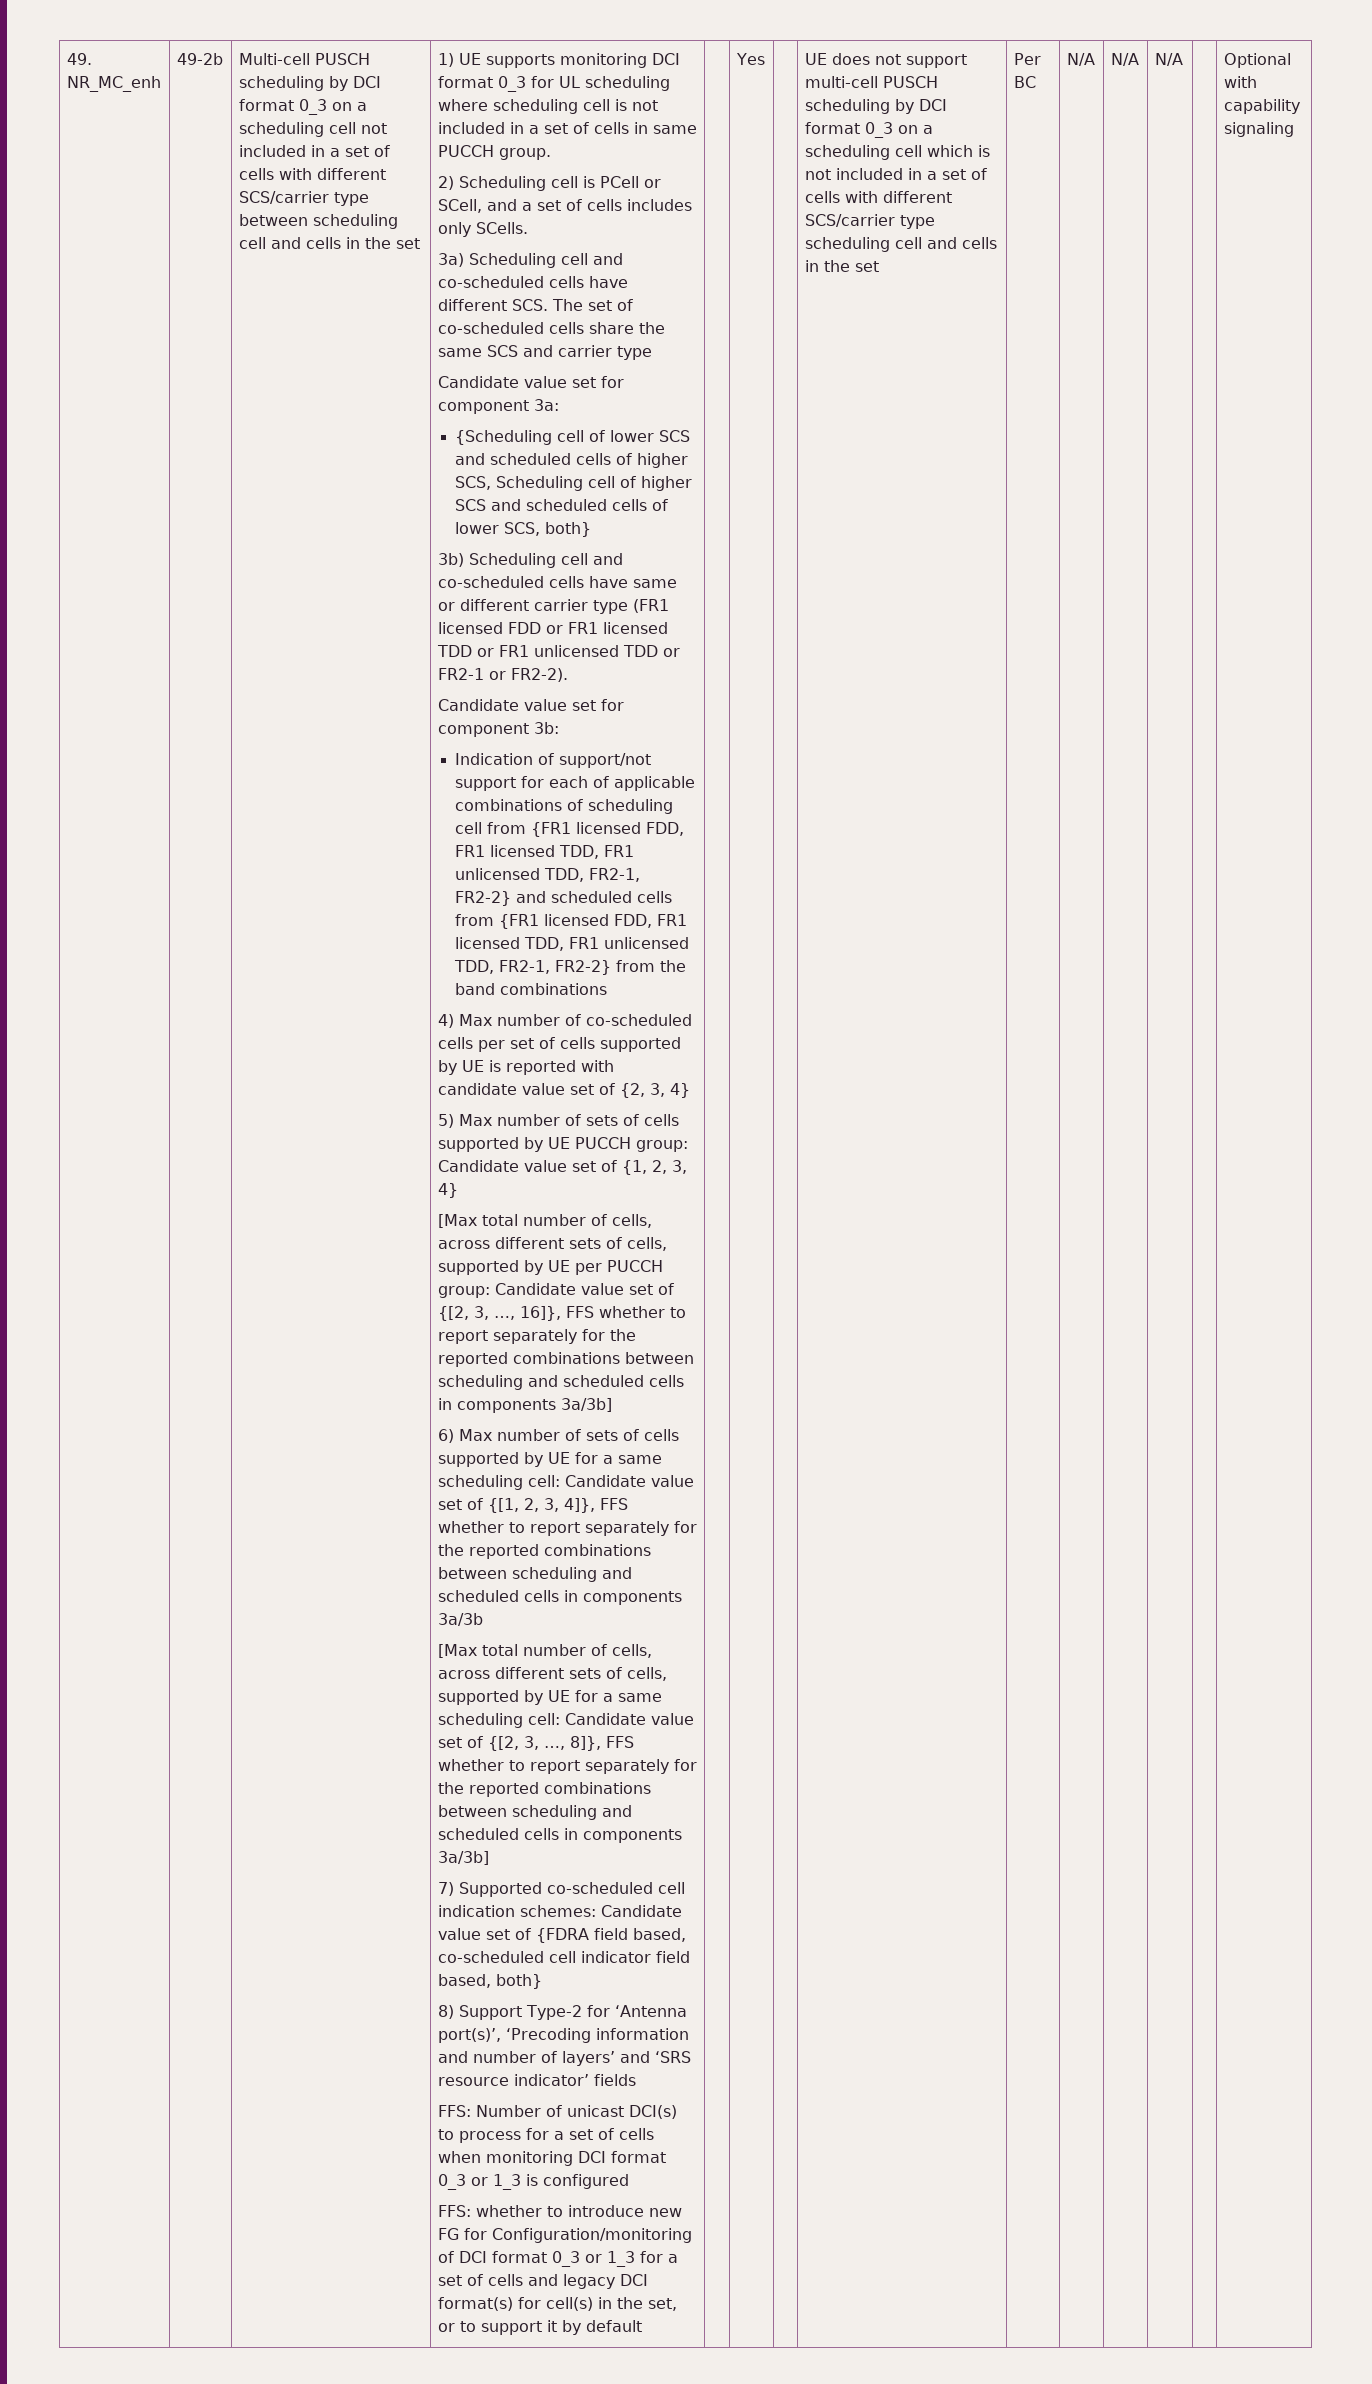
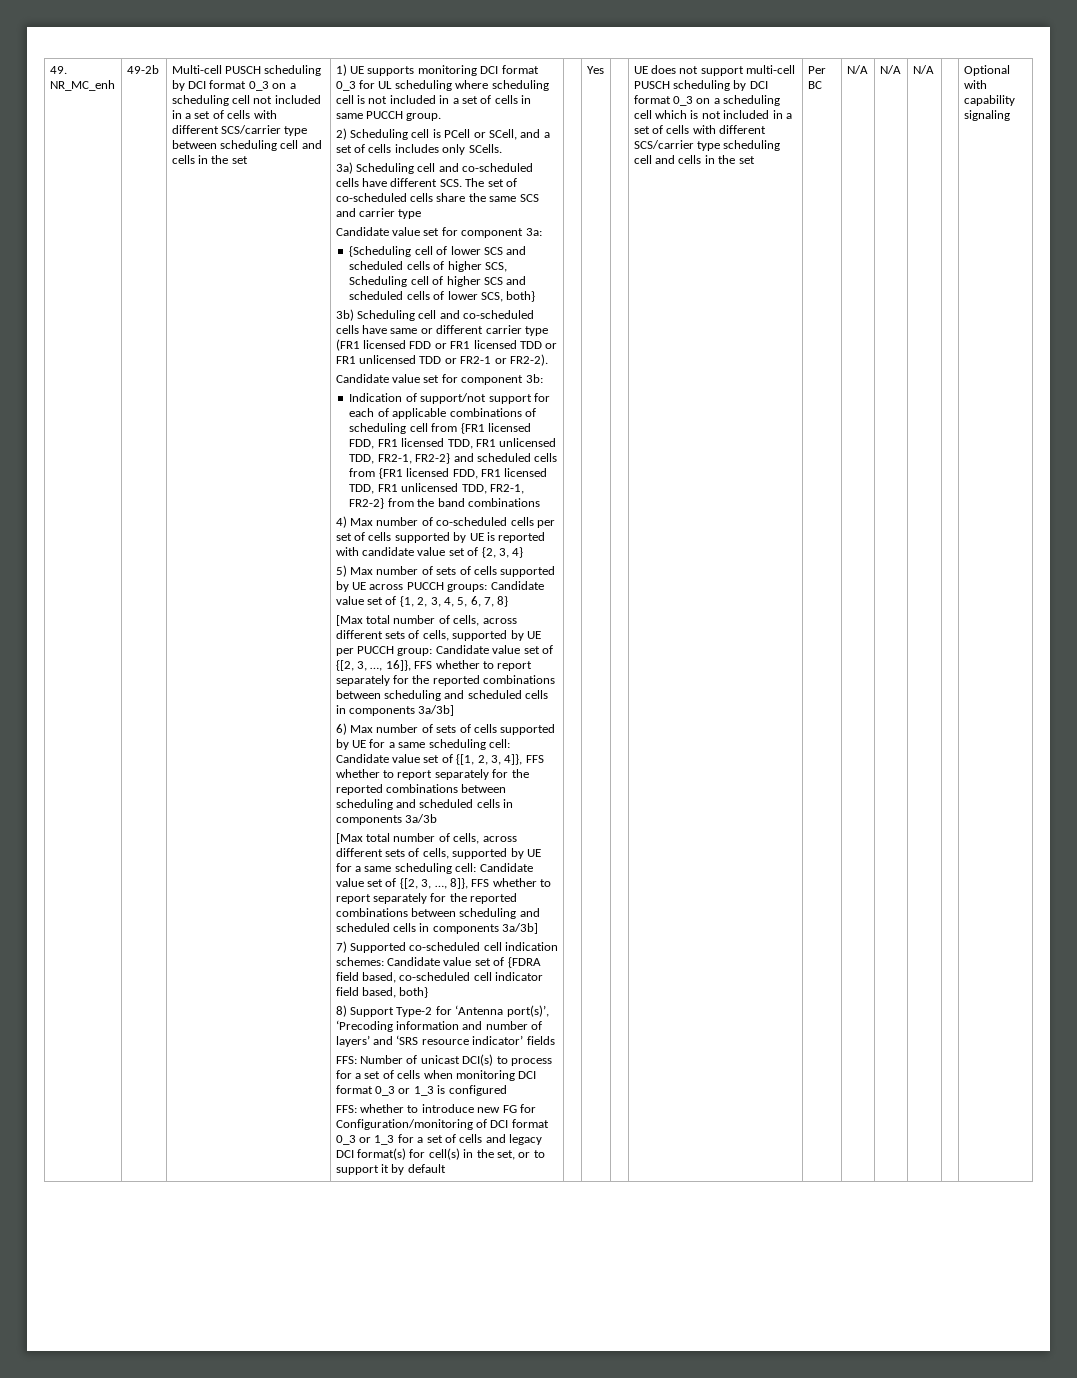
- 5) Max number of sets of cells supported by UE PUCCH group: Candidate value set of {1, 2, 3, 4}
+ 5) Max number of sets of cells supported by UE across PUCCH groups: Candidate value set of {1, 2, 3, 4, 5, 6, 7, 8}

